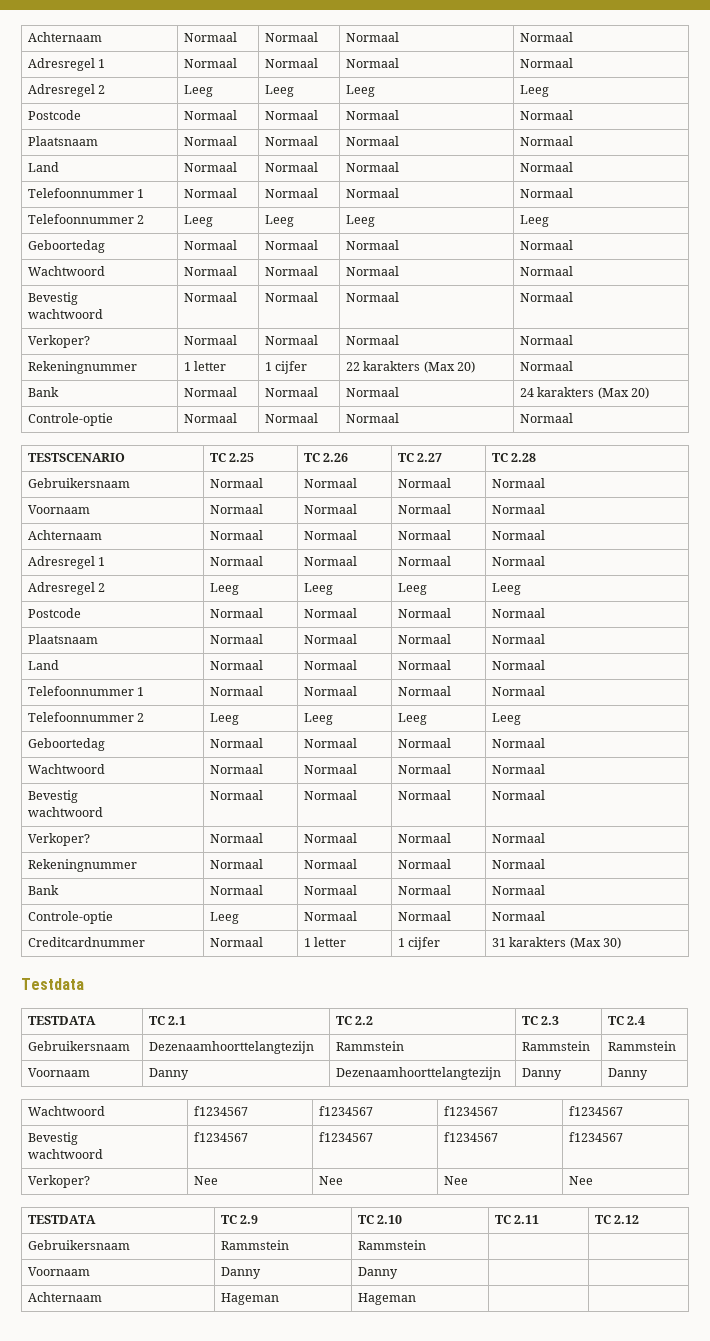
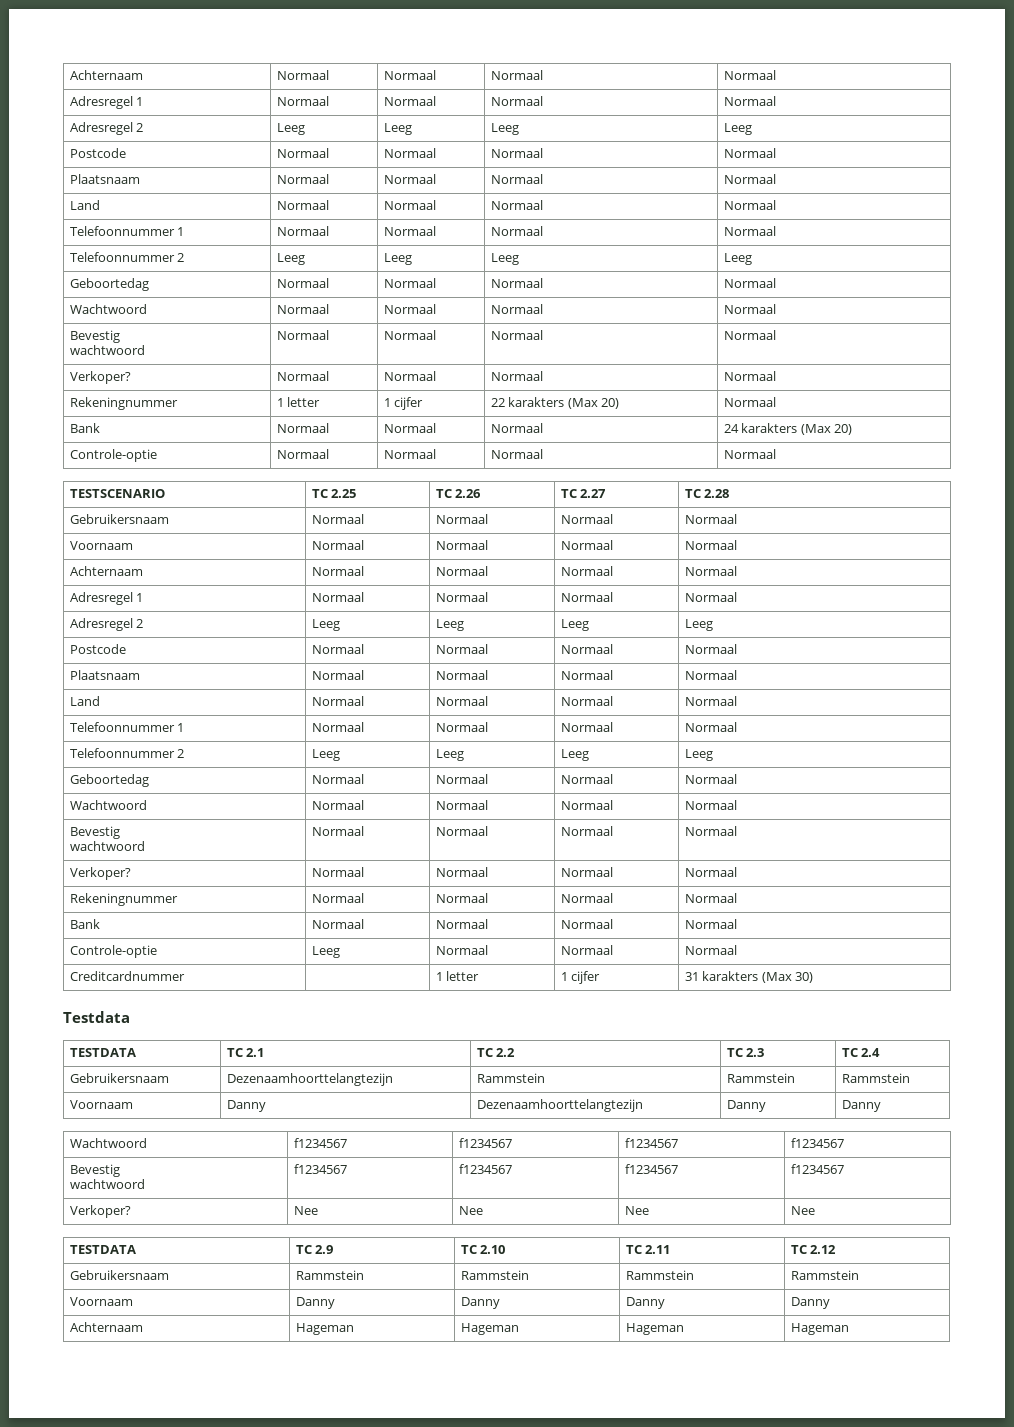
- Creditcardnummer | Normaal | 1 letter | 1 cijfer | 31 karakters (Max 30)
+ Creditcardnummer | | 1 letter | 1 cijfer | 31 karakters (Max 30)
- Gebruikersnaam | Rammstein | Rammstein | |
+ Gebruikersnaam | Rammstein | Rammstein | Rammstein | Rammstein
- Voornaam | Danny | Danny | |
+ Voornaam | Danny | Danny | Danny | Danny
- Achternaam | Hageman | Hageman | |
+ Achternaam | Hageman | Hageman | Hageman | Hageman

